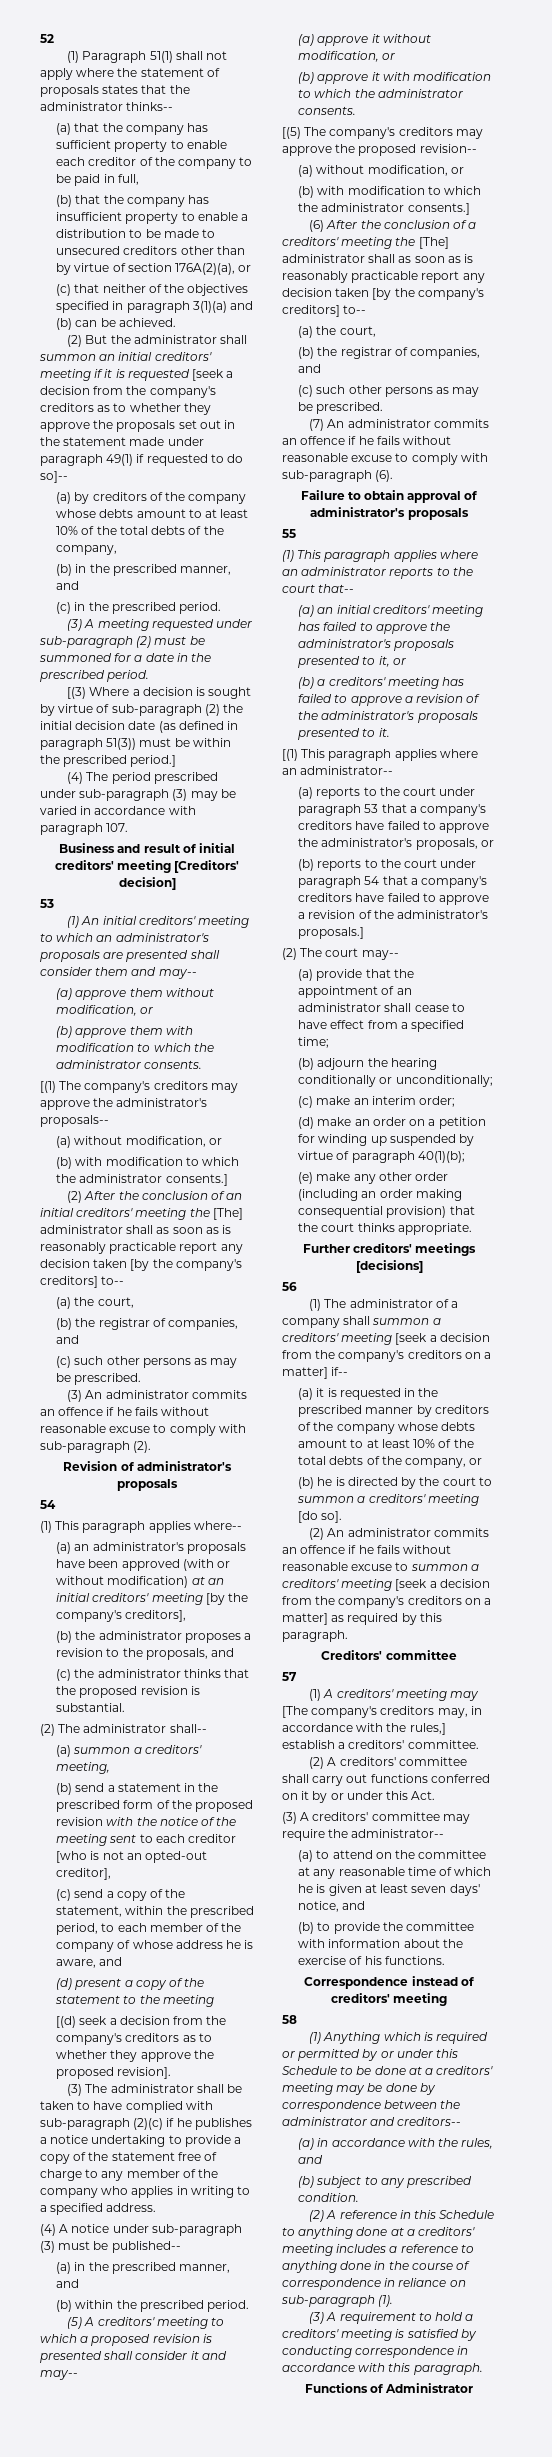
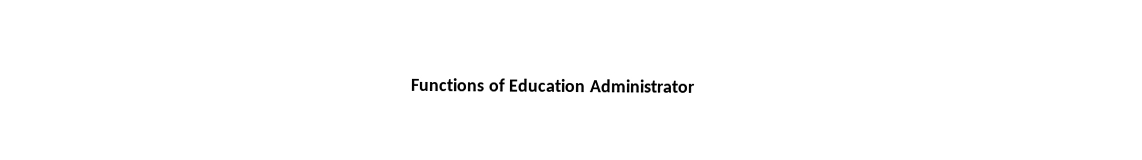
- 52
- (1) Paragraph 51(1) shall not apply where the statement of proposals states that the administrator thinks--
- (a) that the company has sufficient property to enable each creditor of the company to be paid in full,
- (b) that the company has insufficient property to enable a distribution to be made to unsecured creditors other than by virtue of section 176A(2)(a), or
- (c) that neither of the objectives specified in paragraph 3(1)(a) and (b) can be achieved.
- (2) But the administrator shall summon an initial creditors' meeting if it is requested [seek a decision from the company's creditors as to whether they approve the proposals set out in the statement made under paragraph 49(1) if requested to do so]--
- (a) by creditors of the company whose debts amount to at least 10% of the total debts of the company,
- (b) in the prescribed manner, and
- (c) in the prescribed period.
- (3) A meeting requested under sub-paragraph (2) must be summoned for a date in the prescribed period.
- [(3) Where a decision is sought by virtue of sub-paragraph (2) the initial decision date (as defined in paragraph 51(3)) must be within the prescribed period.]
- (4) The period prescribed under sub-paragraph (3) may be varied in accordance with paragraph 107.
- Business and result of initial creditors' meeting [Creditors' decision]
- 53
- (1) An initial creditors' meeting to which an administrator's proposals are presented shall consider them and may--
- (a) approve them without modification, or
- (b) approve them with modification to which the administrator consents.
- [(1) The company's creditors may approve the administrator's proposals--
- (a) without modification, or
- (b) with modification to which the administrator consents.]
- (2) After the conclusion of an initial creditors' meeting the [The] administrator shall as soon as is reasonably practicable report any decision taken [by the company's creditors] to--
- (a) the court,
- (b) the registrar of companies, and
- (c) such other persons as may be prescribed.
- (3) An administrator commits an offence if he fails without reasonable excuse to comply with sub-paragraph (2).
- Revision of administrator's proposals
- 54
- (1) This paragraph applies where--
- (a) an administrator's proposals have been approved (with or without modification) at an initial creditors' meeting [by the company's creditors],
- (b) the administrator proposes a revision to the proposals, and
- (c) the administrator thinks that the proposed revision is substantial.
- (2) The administrator shall--
- (a) summon a creditors' meeting,
- (b) send a statement in the prescribed form of the proposed revision with the notice of the meeting sent to each creditor [who is not an opted-out creditor],
- (c) send a copy of the statement, within the prescribed period, to each member of the company of whose address he is aware, and
- (d) present a copy of the statement to the meeting
- [(d) seek a decision from the company's creditors as to whether they approve the proposed revision].
- (3) The administrator shall be taken to have complied with sub-paragraph (2)(c) if he publishes a notice undertaking to provide a copy of the statement free of charge to any member of the company who applies in writing to a specified address.
- (4) A notice under sub-paragraph (3) must be published--
- (a) in the prescribed manner, and
- (b) within the prescribed period.
- (5) A creditors' meeting to which a proposed revision is presented shall consider it and may--
- (a) approve it without modification, or
- (b) approve it with modification to which the administrator consents.
- [(5) The company's creditors may approve the proposed revision--
- (a) without modification, or
- (b) with modification to which the administrator consents.]
- (6) After the conclusion of a creditors' meeting the [The] administrator shall as soon as is reasonably practicable report any decision taken [by the company's creditors] to--
- (a) the court,
- (b) the registrar of companies, and
- (c) such other persons as may be prescribed.
- (7) An administrator commits an offence if he fails without reasonable excuse to comply with sub-paragraph (6).
- Failure to obtain approval of administrator's proposals
- 55
- (1) This paragraph applies where an administrator reports to the court that--
- (a) an initial creditors' meeting has failed to approve the administrator's proposals presented to it, or
- (b) a creditors' meeting has failed to approve a revision of the administrator's proposals presented to it.
- [(1) This paragraph applies where an administrator--
- (a) reports to the court under paragraph 53 that a company's creditors have failed to approve the administrator's proposals, or
- (b) reports to the court under paragraph 54 that a company's creditors have failed to approve a revision of the administrator's proposals.]
- (2) The court may--
- (a) provide that the appointment of an administrator shall cease to have effect from a specified time;
- (b) adjourn the hearing conditionally or unconditionally;
- (c) make an interim order;
- (d) make an order on a petition for winding up suspended by virtue of paragraph 40(1)(b);
- (e) make any other order (including an order making consequential provision) that the court thinks appropriate.
- Further creditors' meetings [decisions]
- 56
- (1) The administrator of a company shall summon a creditors' meeting [seek a decision from the company's creditors on a matter] if--
- (a) it is requested in the prescribed manner by creditors of the company whose debts amount to at least 10% of the total debts of the company, or
- (b) he is directed by the court to summon a creditors' meeting [do so].
- (2) An administrator commits an offence if he fails without reasonable excuse to summon a creditors' meeting [seek a decision from the company's creditors on a matter] as required by this paragraph.
- Creditors' committee
- 57
- (1) A creditors' meeting may [The company's creditors may, in accordance with the rules,] establish a creditors' committee.
- (2) A creditors' committee shall carry out functions conferred on it by or under this Act.
- (3) A creditors' committee may require the administrator--
- (a) to attend on the committee at any reasonable time of which he is given at least seven days' notice, and
- (b) to provide the committee with information about the exercise of his functions.
- Correspondence instead of creditors' meeting
- 58
- (1) Anything which is required or permitted by or under this Schedule to be done at a creditors' meeting may be done by correspondence between the administrator and creditors--
- (a) in accordance with the rules, and
- (b) subject to any prescribed condition.
- (2) A reference in this Schedule to anything done at a creditors' meeting includes a reference to anything done in the course of correspondence in reliance on sub-paragraph (1).
- (3) A requirement to hold a creditors' meeting is satisfied by conducting correspondence in accordance with this paragraph.
- Functions of Administrator
+ Functions of Education Administrator

